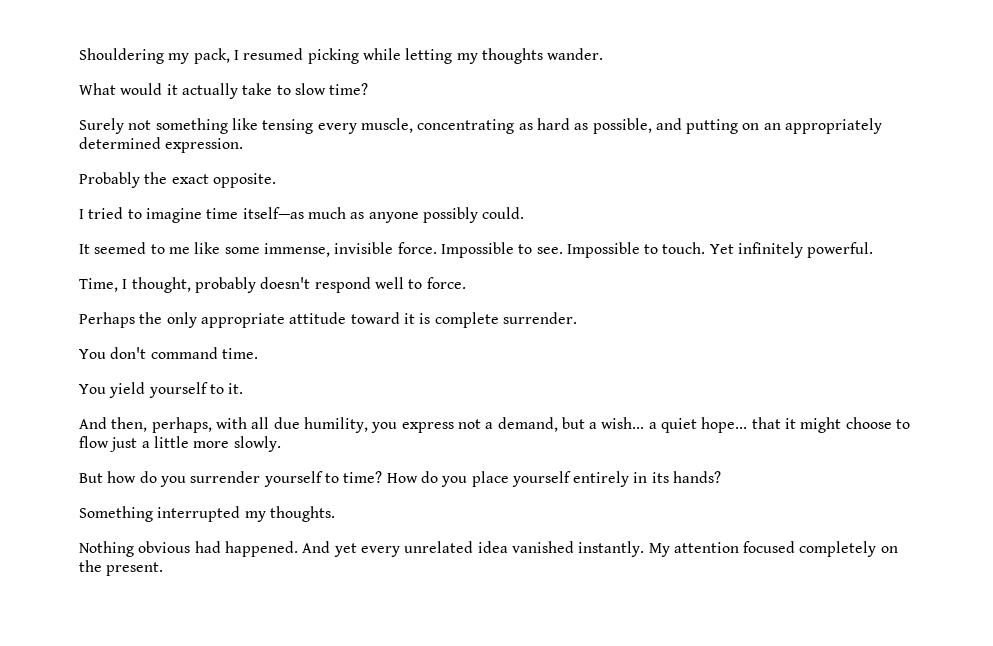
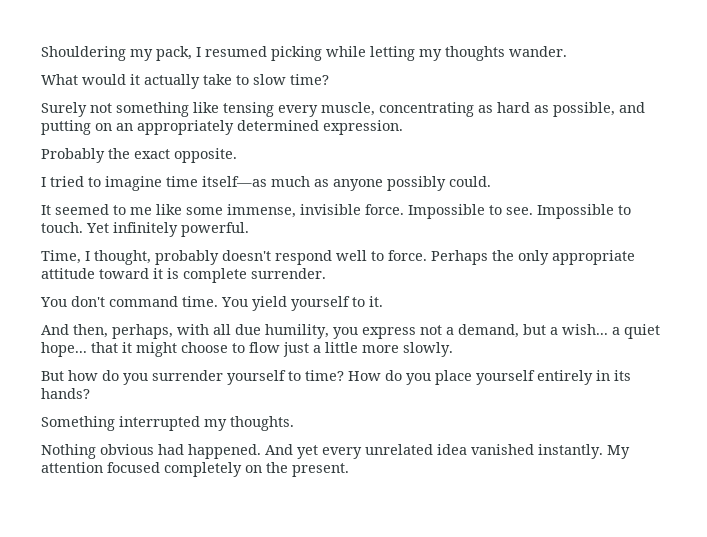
- Time, I thought, probably doesn't respond well to force.
- Perhaps the only appropriate attitude toward it is complete surrender.
+ Time, I thought, probably doesn't respond well to force. Perhaps the only appropriate attitude toward it is complete surrender.
- You don't command time.
- You yield yourself to it.
+ You don't command time. You yield yourself to it.

